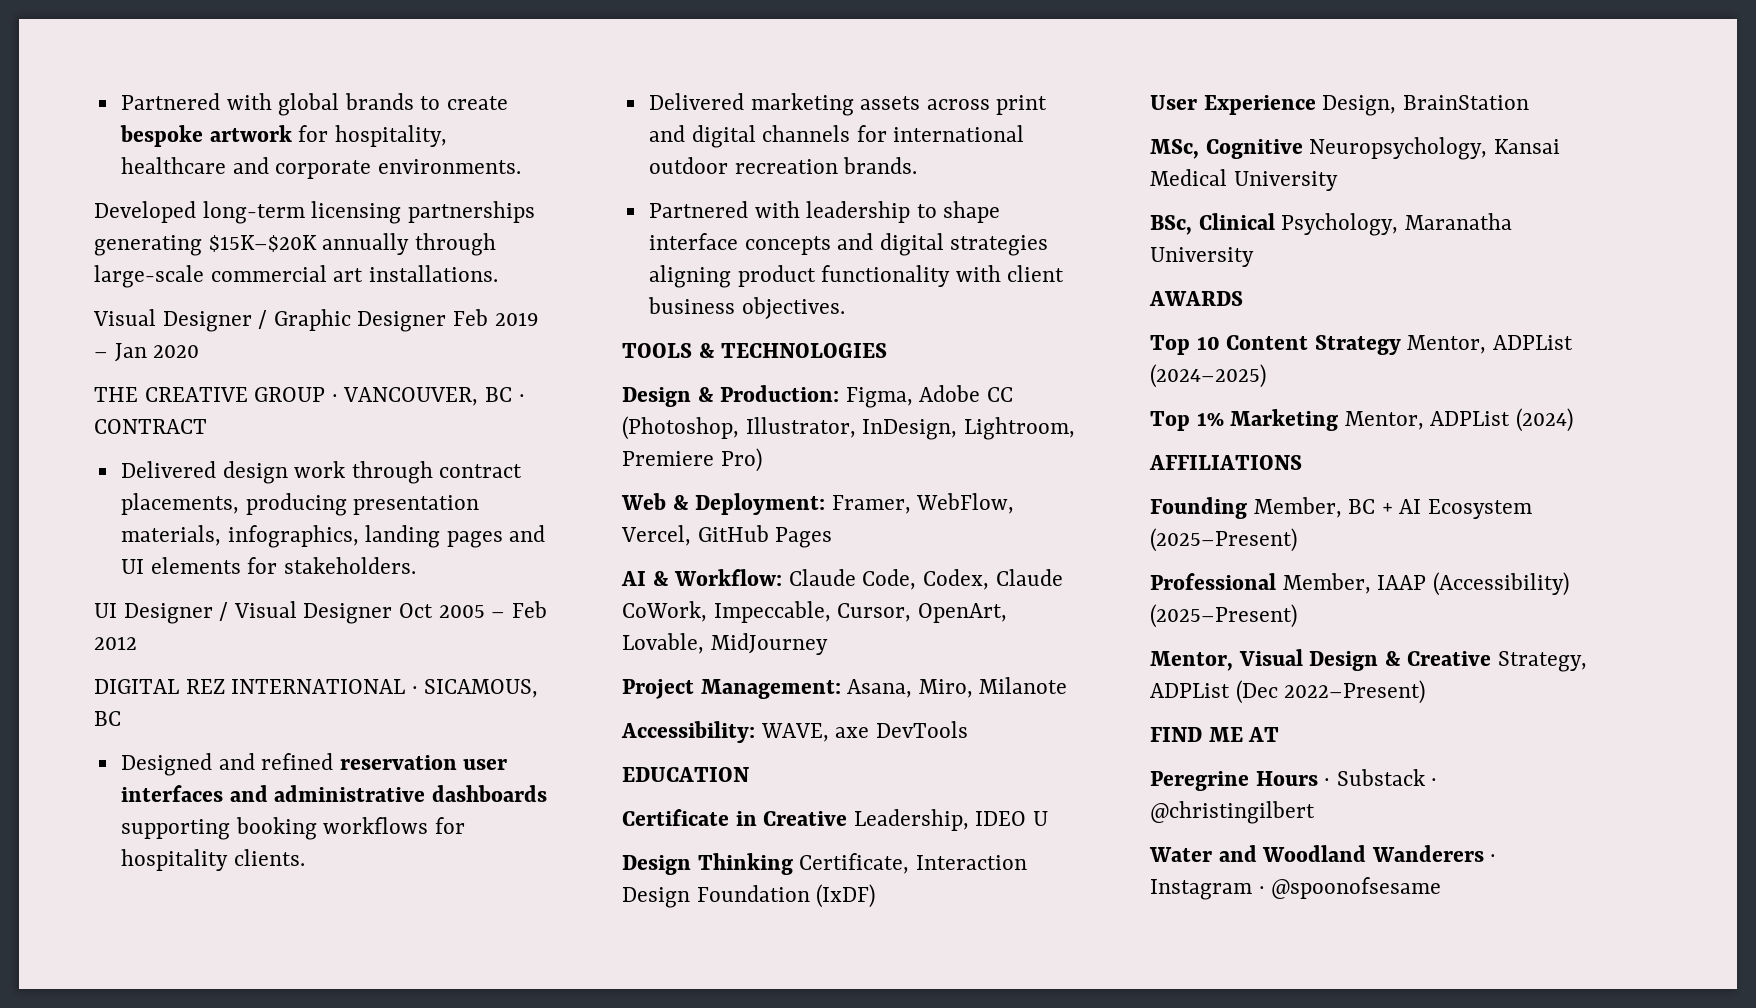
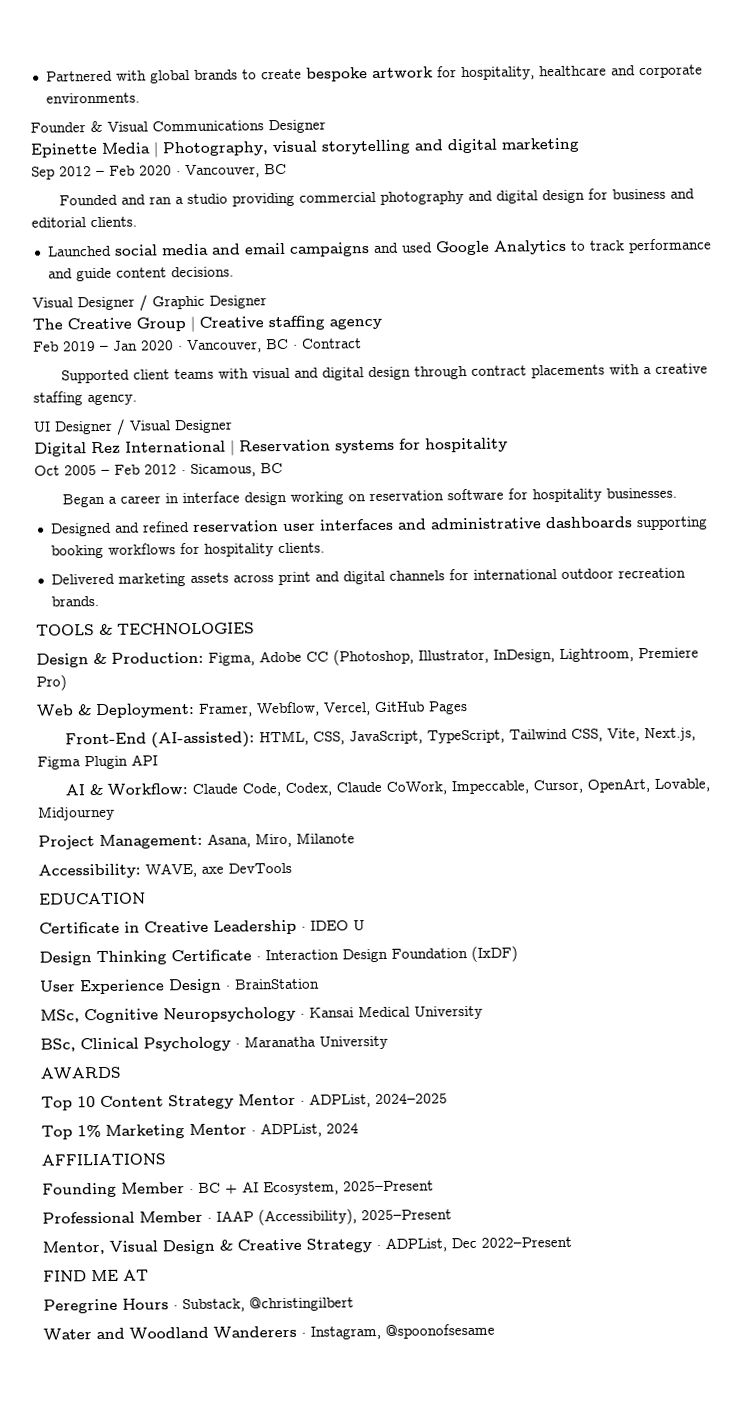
- Developed long-term licensing partnerships generating $15K–$20K annually through large-scale commercial art installations.
+ Founder & Visual Communications Designer
+ Epinette Media | Photography, visual storytelling and digital marketing
+ Sep 2012 – Feb 2020 · Vancouver, BC
+ Founded and ran a studio providing commercial photography and digital design for business and editorial clients.
+ Launched social media and email campaigns and used Google Analytics to track performance and guide content decisions.
- Visual Designer / Graphic Designer Feb 2019 – Jan 2020
- THE CREATIVE GROUP · VANCOUVER, BC · CONTRACT
- Delivered design work through contract placements, producing presentation materials, infographics, landing pages and UI elements for stakeholders.
+ Visual Designer / Graphic Designer
+ The Creative Group | Creative staffing agency
+ Feb 2019 – Jan 2020 · Vancouver, BC · Contract
+ Supported client teams with visual and digital design through contract placements with a creative staffing agency.
- UI Designer / Visual Designer Oct 2005 – Feb 2012
- DIGITAL REZ INTERNATIONAL · SICAMOUS, BC
+ UI Designer / Visual Designer
+ Digital Rez International | Reservation systems for hospitality
+ Oct 2005 – Feb 2012 · Sicamous, BC
+ Began a career in interface design working on reservation software for hospitality businesses.
- Partnered with leadership to shape interface concepts and digital strategies aligning product functionality with client business objectives.
- Web & Deployment: Framer, WebFlow, Vercel, GitHub Pages
+ Web & Deployment: Framer, Webflow, Vercel, GitHub Pages
+ Front-End (AI-assisted): HTML, CSS, JavaScript, TypeScript, Tailwind CSS, Vite, Next.js, Figma Plugin API
- AI & Workflow: Claude Code, Codex, Claude CoWork, Impeccable, Cursor, OpenArt, Lovable, MidJourney
+ AI & Workflow: Claude Code, Codex, Claude CoWork, Impeccable, Cursor, OpenArt, Lovable, Midjourney
- Certificate in Creative Leadership, IDEO U
+ Certificate in Creative Leadership · IDEO U
- Design Thinking Certificate, Interaction Design Foundation (IxDF)
+ Design Thinking Certificate · Interaction Design Foundation (IxDF)
- User Experience Design, BrainStation
+ User Experience Design · BrainStation
- MSc, Cognitive Neuropsychology, Kansai Medical University
+ MSc, Cognitive Neuropsychology · Kansai Medical University
- BSc, Clinical Psychology, Maranatha University
+ BSc, Clinical Psychology · Maranatha University
- Top 10 Content Strategy Mentor, ADPList (2024–2025)
+ Top 10 Content Strategy Mentor · ADPList, 2024–2025
- Top 1% Marketing Mentor, ADPList (2024)
+ Top 1% Marketing Mentor · ADPList, 2024
- Founding Member, BC + AI Ecosystem (2025–Present)
+ Founding Member · BC + AI Ecosystem, 2025–Present
- Professional Member, IAAP (Accessibility) (2025–Present)
+ Professional Member · IAAP (Accessibility), 2025–Present
- Mentor, Visual Design & Creative Strategy, ADPList (Dec 2022–Present)
+ Mentor, Visual Design & Creative Strategy · ADPList, Dec 2022–Present
- Peregrine Hours · Substack · @christingilbert
+ Peregrine Hours · Substack, @christingilbert
- Water and Woodland Wanderers · Instagram · @spoonofsesame
+ Water and Woodland Wanderers · Instagram, @spoonofsesame

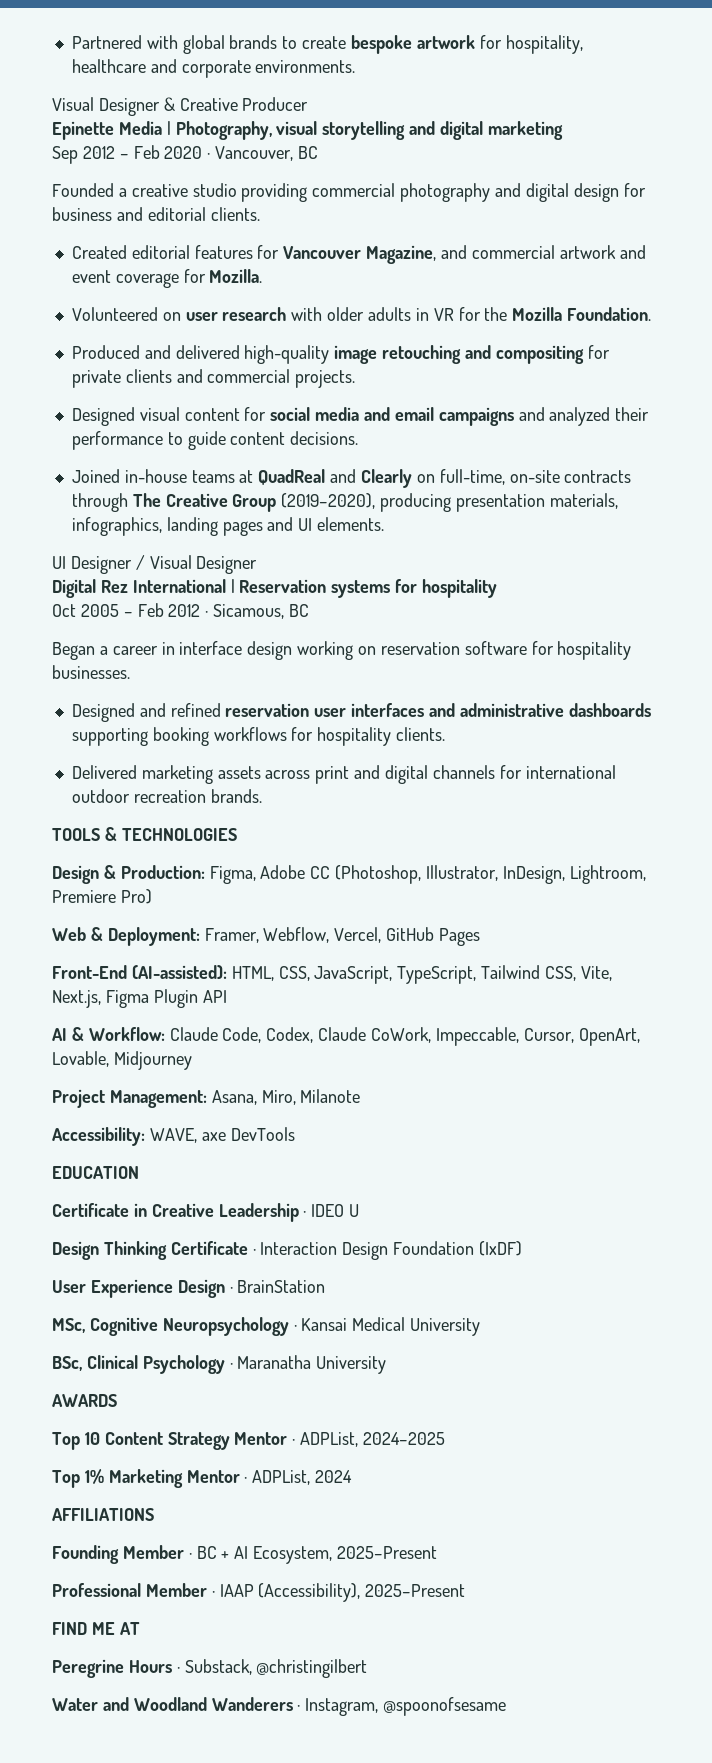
- Founder & Visual Communications Designer
+ Visual Designer & Creative Producer
- Founded and ran a studio providing commercial photography and digital design for business and editorial clients.
+ Founded a creative studio providing commercial photography and digital design for business and editorial clients.
- Launched social media and email campaigns and used Google Analytics to track performance and guide content decisions.
- Visual Designer / Graphic Designer
- The Creative Group | Creative staffing agency
- Feb 2019 – Jan 2020 · Vancouver, BC · Contract
- Supported client teams with visual and digital design through contract placements with a creative staffing agency.
+ Created editorial features for Vancouver Magazine, and commercial artwork and event coverage for Mozilla.
+ Volunteered on user research with older adults in VR for the Mozilla Foundation.
+ Produced and delivered high-quality image retouching and compositing for private clients and commercial projects.
+ Designed visual content for social media and email campaigns and analyzed their performance to guide content decisions.
+ Joined in-house teams at QuadReal and Clearly on full-time, on-site contracts through The Creative Group (2019–2020), producing presentation materials, infographics, landing pages and UI elements.
- Mentor, Visual Design & Creative Strategy · ADPList, Dec 2022–Present

